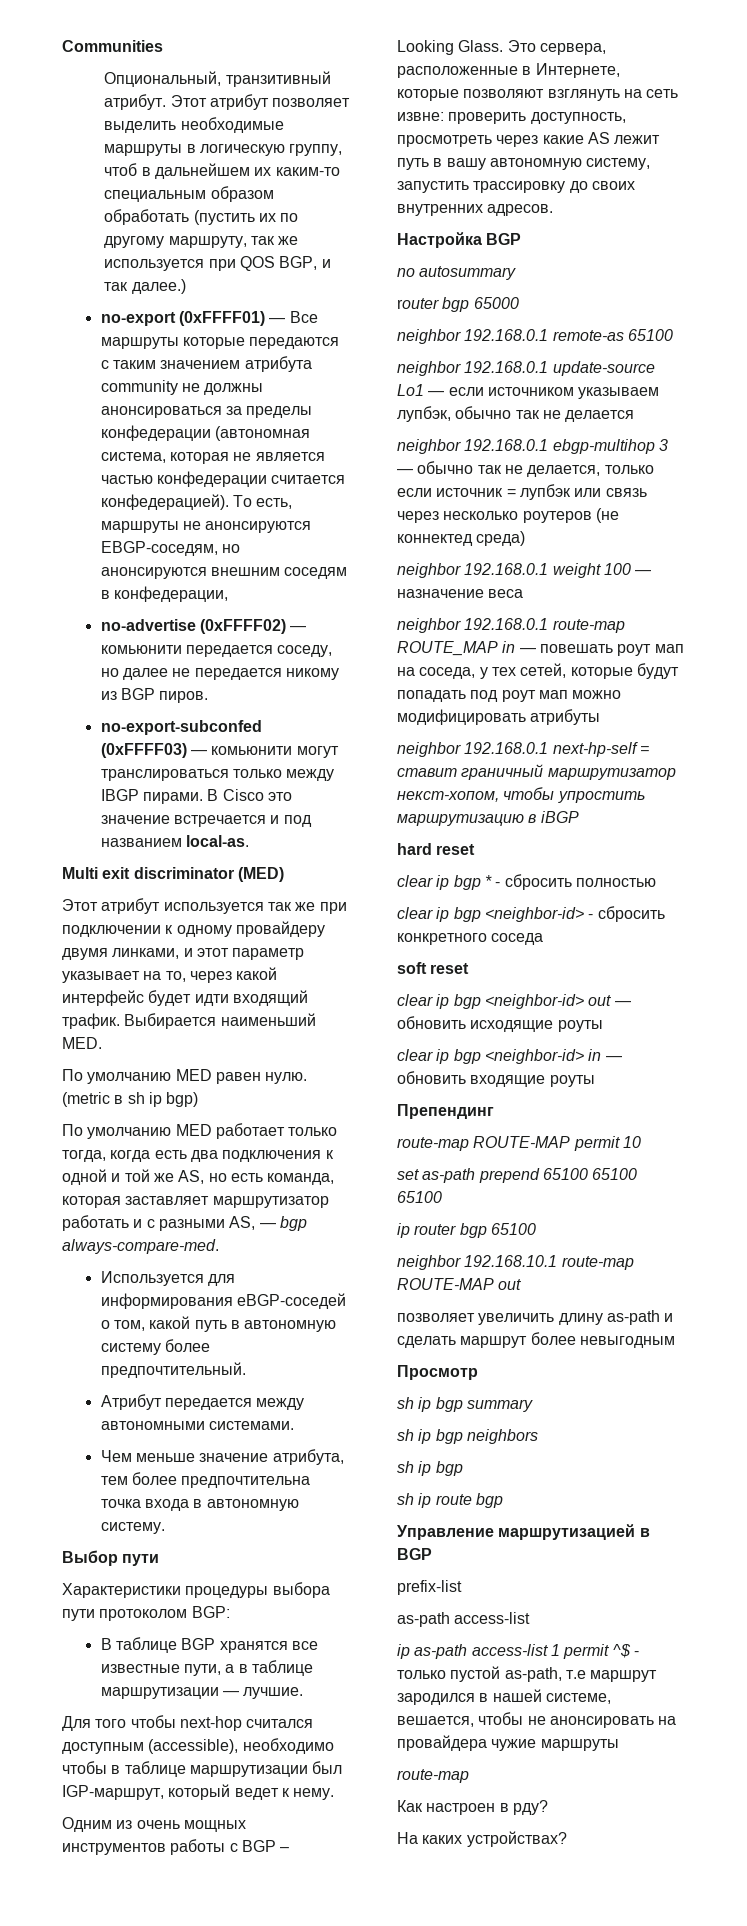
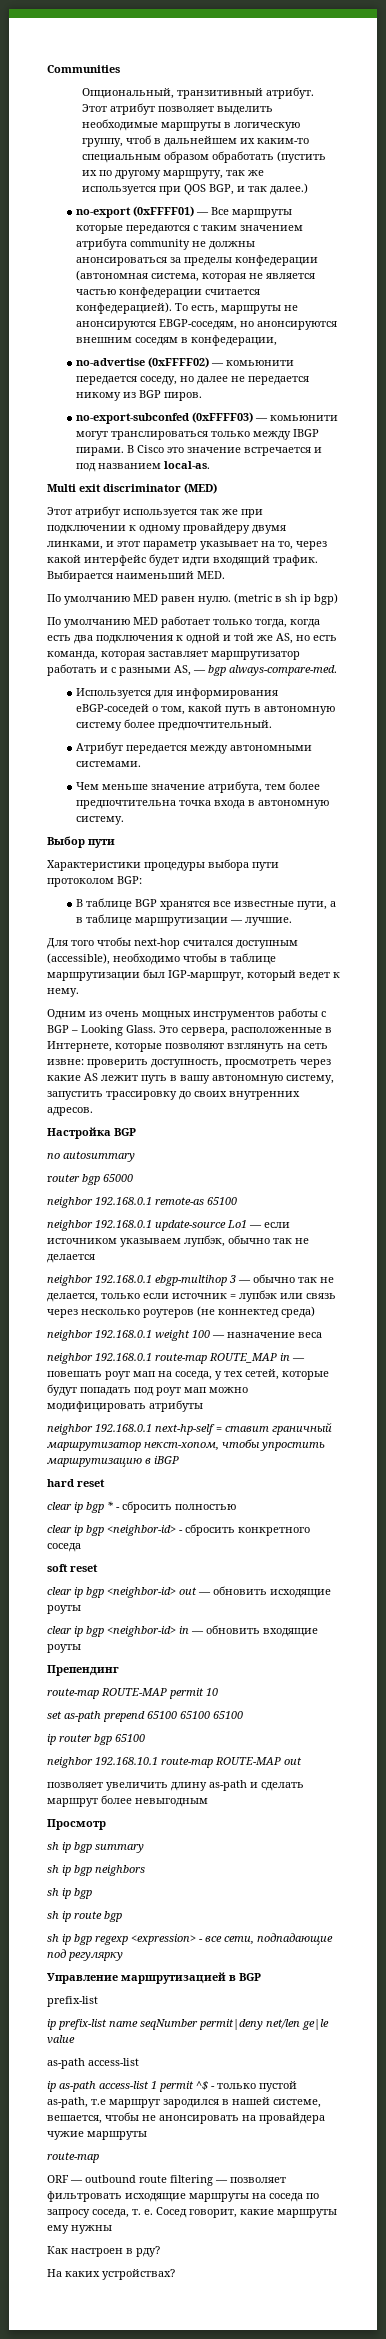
+ sh ip bgp regexp <expression> - все сети, подпадающие под регулярку
+ ip prefix-list name seqNumber permit|deny net/len ge|le value
+ ORF — outbound route filtering — позволяет фильтровать исходящие маршруты на соседа по запросу соседа, т. е. Сосед говорит, какие маршруты ему нужны

